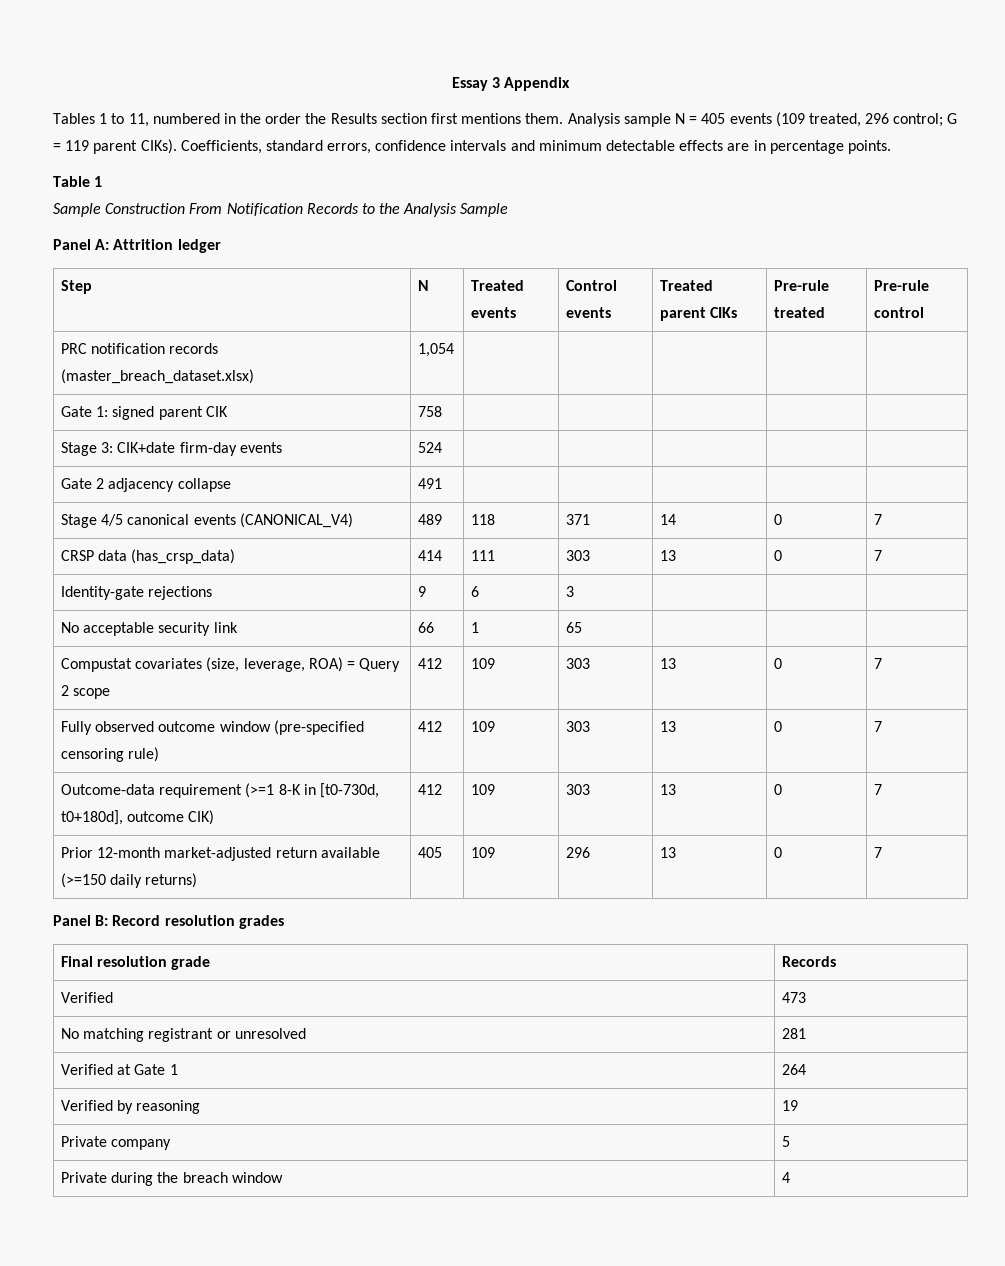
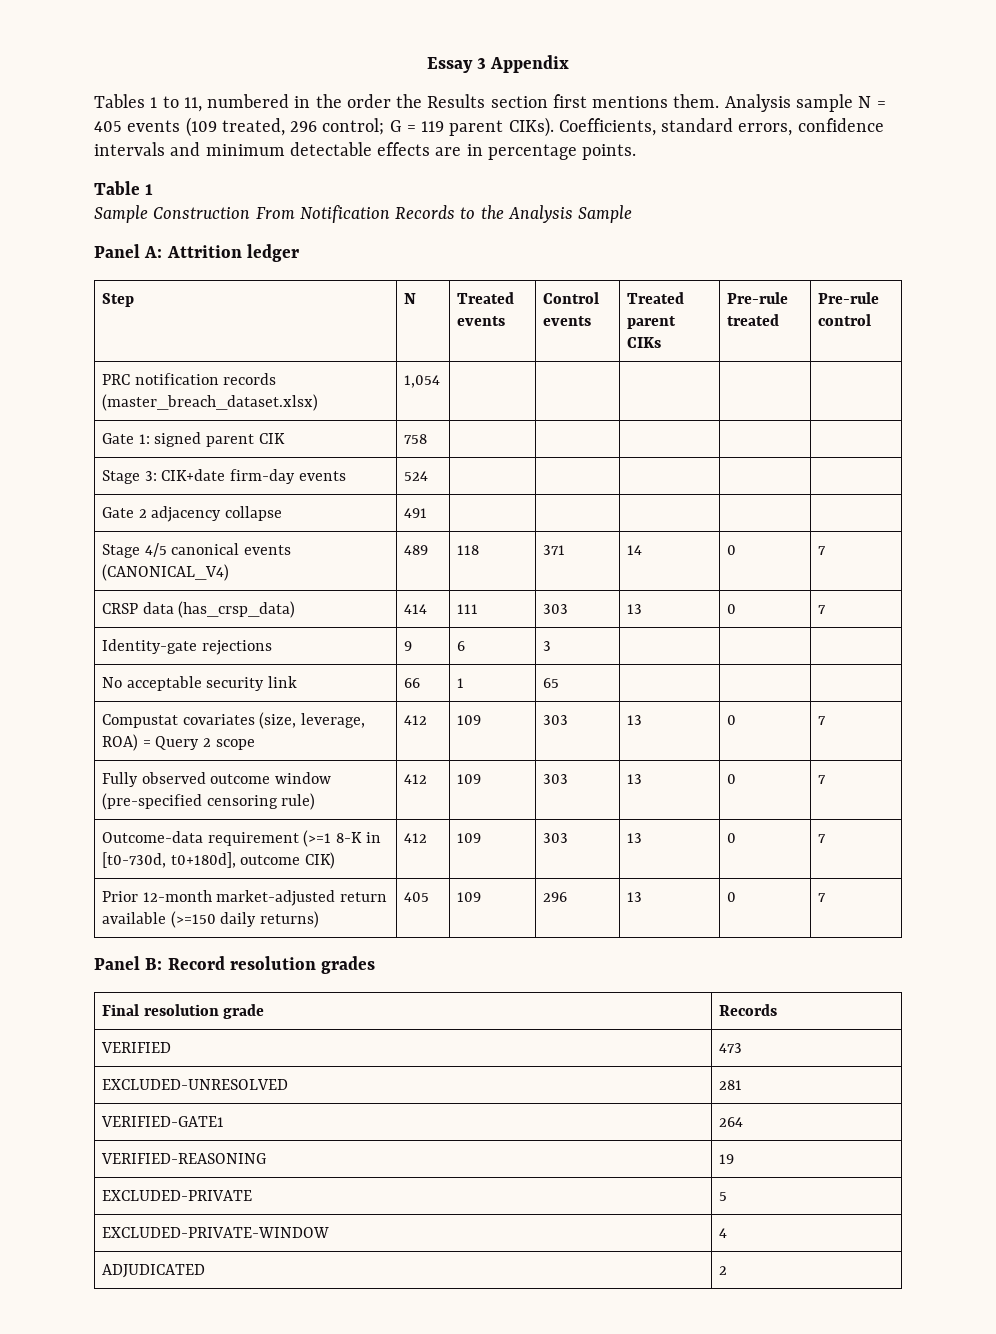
- Verified | 473
+ VERIFIED | 473
- No matching registrant or unresolved | 281
- Verified at Gate 1 | 264
- Verified by reasoning | 19
+ EXCLUDED-UNRESOLVED | 281
+ VERIFIED-GATE1 | 264
+ VERIFIED-REASONING | 19
- Private company | 5
+ EXCLUDED-PRIVATE | 5
- Private during the breach window | 4
+ EXCLUDED-PRIVATE-WINDOW | 4
+ ADJUDICATED | 2

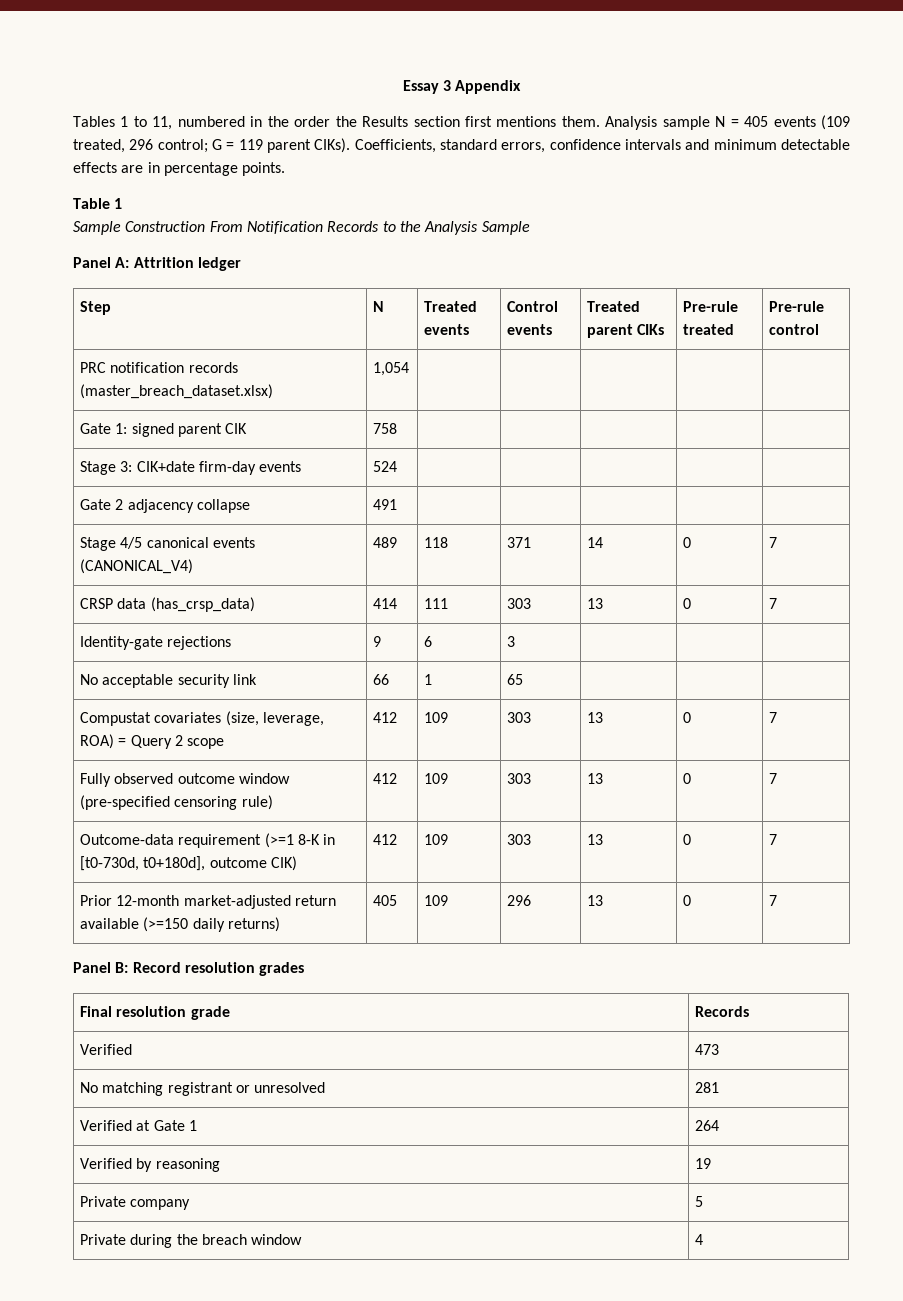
- VERIFIED | 473
+ Verified | 473
- EXCLUDED-UNRESOLVED | 281
- VERIFIED-GATE1 | 264
- VERIFIED-REASONING | 19
+ No matching registrant or unresolved | 281
+ Verified at Gate 1 | 264
+ Verified by reasoning | 19
- EXCLUDED-PRIVATE | 5
+ Private company | 5
- EXCLUDED-PRIVATE-WINDOW | 4
+ Private during the breach window | 4
- ADJUDICATED | 2

